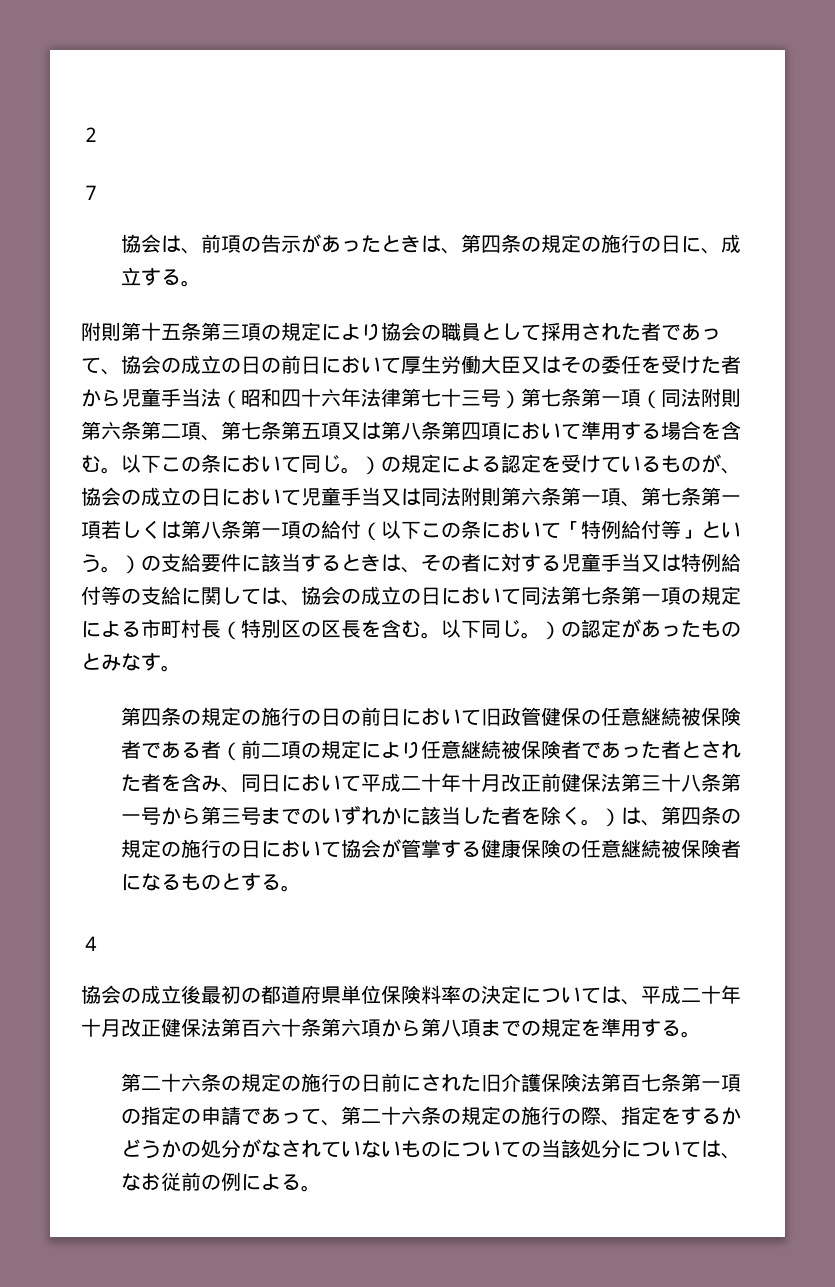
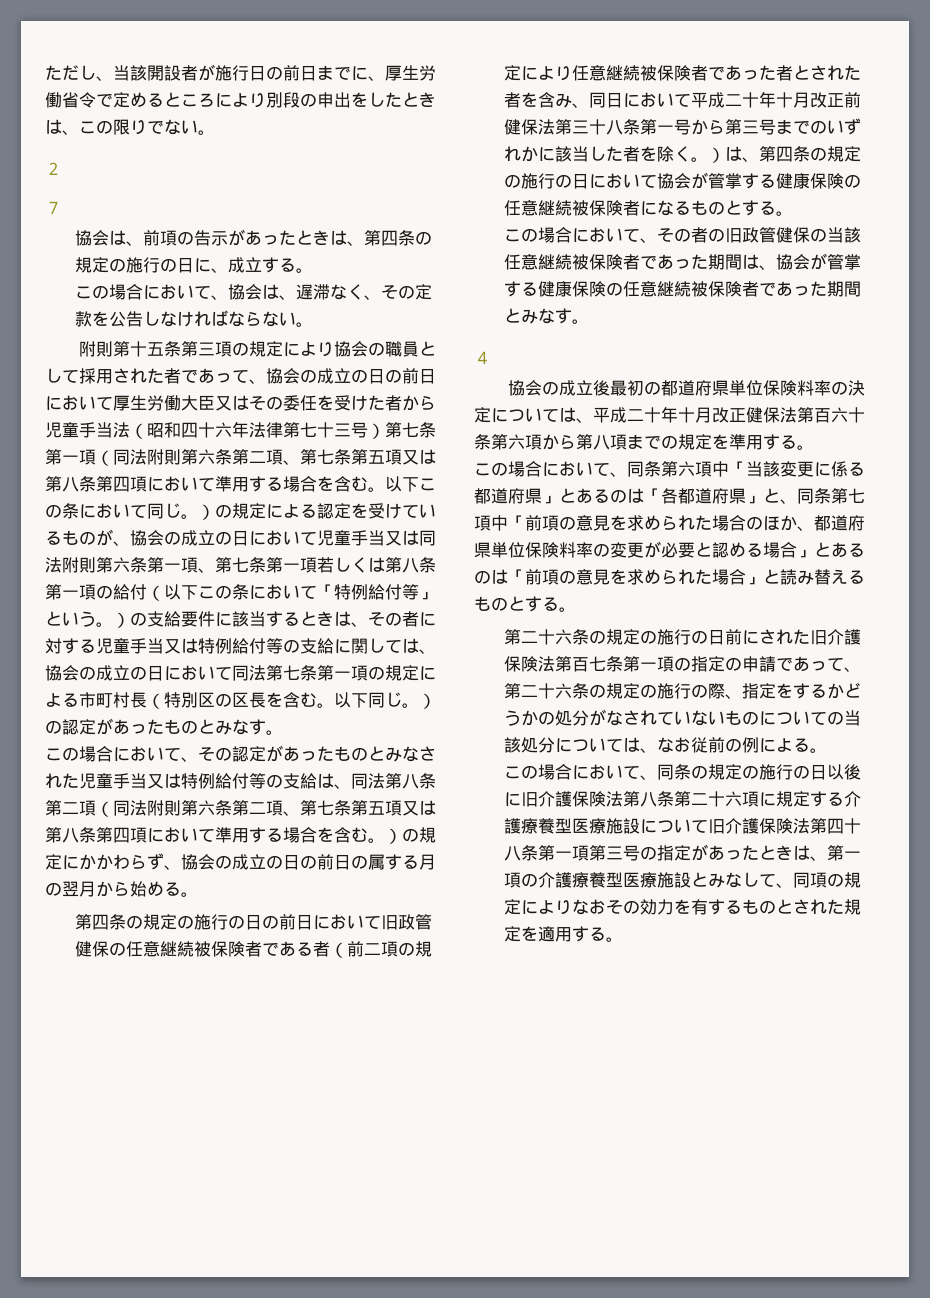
+ ただし、当該開設者が施行日の前日までに、厚生労働省令で定めるところにより別段の申出をしたときは、この限りでない。
+ この場合において、協会は、遅滞なく、その定款を公告しなければならない。
+ この場合において、その認定があったものとみなされた児童手当又は特例給付等の支給は、同法第八条第二項（同法附則第六条第二項、第七条第五項又は第八条第四項において準用する場合を含む。）の規定にかかわらず、協会の成立の日の前日の属する月の翌月から始める。
+ この場合において、その者の旧政管健保の当該任意継続被保険者であった期間は、協会が管掌する健康保険の任意継続被保険者であった期間とみなす。
+ この場合において、同条第六項中「当該変更に係る都道府県」とあるのは「各都道府県」と、同条第七項中「前項の意見を求められた場合のほか、都道府県単位保険料率の変更が必要と認める場合」とあるのは「前項の意見を求められた場合」と読み替えるものとする。
+ この場合において、同条の規定の施行の日以後に旧介護保険法第八条第二十六項に規定する介護療養型医療施設について旧介護保険法第四十八条第一項第三号の指定があったときは、第一項の介護療養型医療施設とみなして、同項の規定によりなおその効力を有するものとされた規定を適用する。

